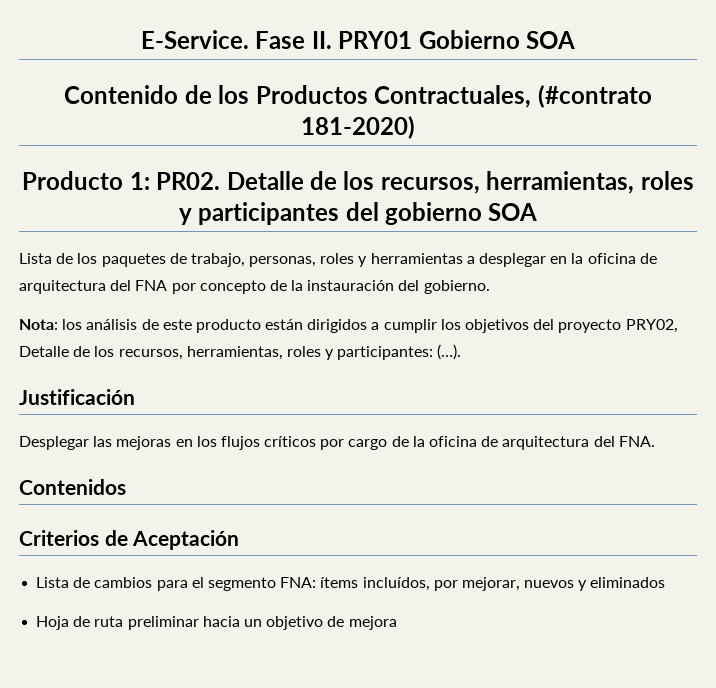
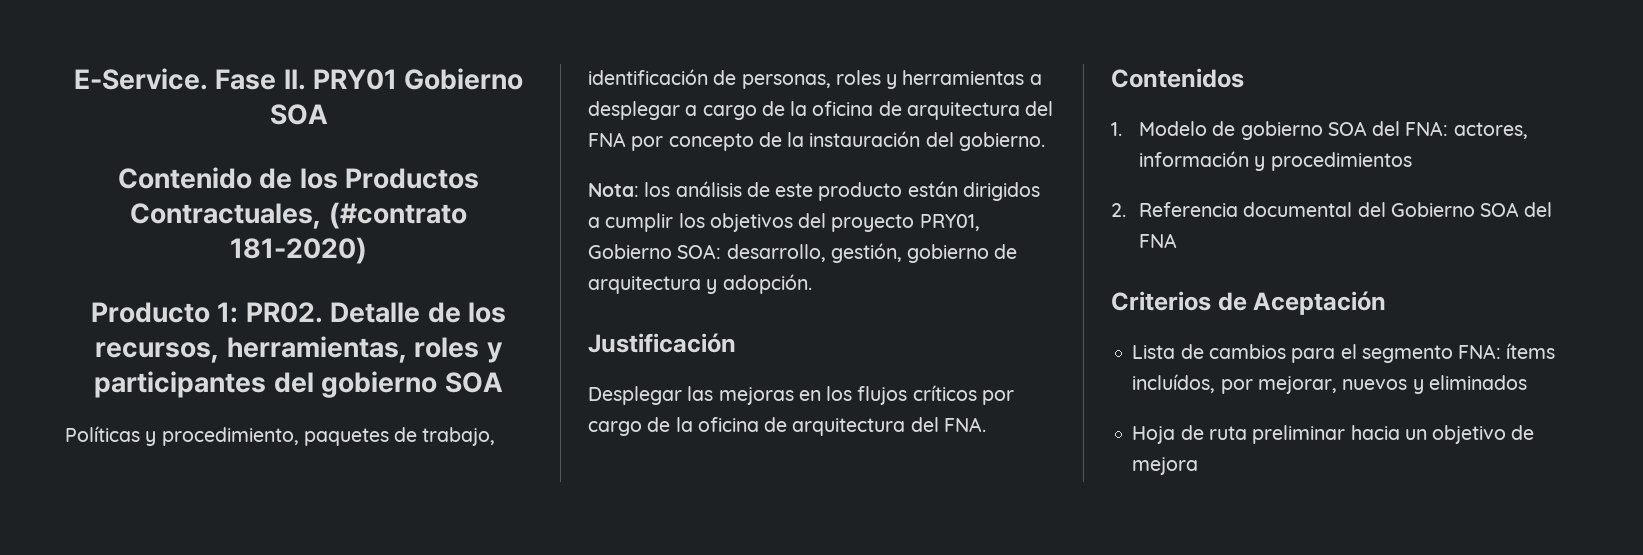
- Lista de los paquetes de trabajo, personas, roles y herramientas a desplegar en la oficina de arquitectura del FNA por concepto de la instauración del gobierno.
+ Políticas y procedimiento, paquetes de trabajo, identificación de personas, roles y herramientas a desplegar a cargo de la oficina de arquitectura del FNA por concepto de la instauración del gobierno.
- Nota: los análisis de este producto están dirigidos a cumplir los objetivos del proyecto PRY02, Detalle de los recursos, herramientas, roles y participantes: (…).
+ Nota: los análisis de este producto están dirigidos a cumplir los objetivos del proyecto PRY01, Gobierno SOA: desarrollo, gestión, gobierno de arquitectura y adopción.
+ 1. Modelo de gobierno SOA del FNA: actores, información y procedimientos
+ 2. Referencia documental del Gobierno SOA del FNA

